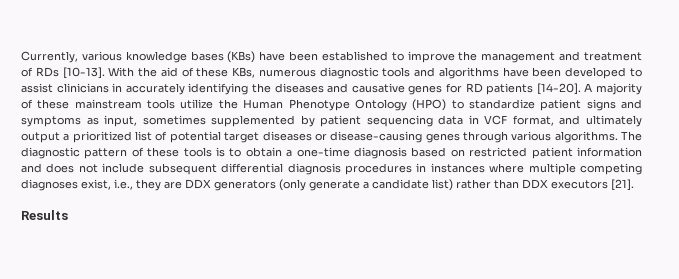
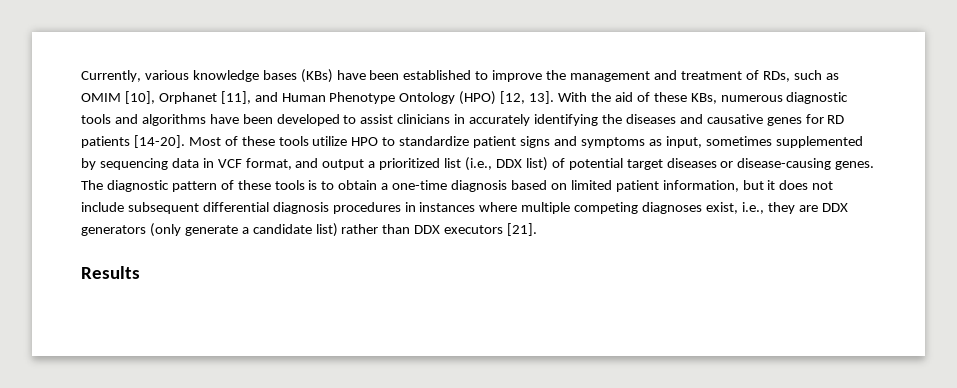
- Currently, various knowledge bases (KBs) have been established to improve the management and treatment of RDs [10-13].
+ Currently, various knowledge bases (KBs) have been established to improve the management and treatment of RDs, such as OMIM [10], Orphanet [11], and Human Phenotype Ontology (HPO) [12, 13].
- A majority of these mainstream tools utilize the Human Phenotype Ontology (HPO) to standardize patient signs and symptoms as input, sometimes supplemented by patient sequencing data in VCF format, and ultimately output a prioritized list of potential target diseases or disease-causing genes through various algorithms.
+ Most of these tools utilize HPO to standardize patient signs and symptoms as input, sometimes supplemented by sequencing data in VCF format, and output a prioritized list (i.e., DDX list) of potential target diseases or disease-causing genes.
- The diagnostic pattern of these tools is to obtain a one-time diagnosis based on restricted patient information and does not include subsequent differential diagnosis procedures in instances where multiple competing diagnoses exist, i.e., they are DDX generators (only generate a candidate list) rather than DDX executors [21].
+ The diagnostic pattern of these tools is to obtain a one-time diagnosis based on limited patient information, but it does not include subsequent differential diagnosis procedures in instances where multiple competing diagnoses exist, i.e., they are DDX generators (only generate a candidate list) rather than DDX executors [21].

